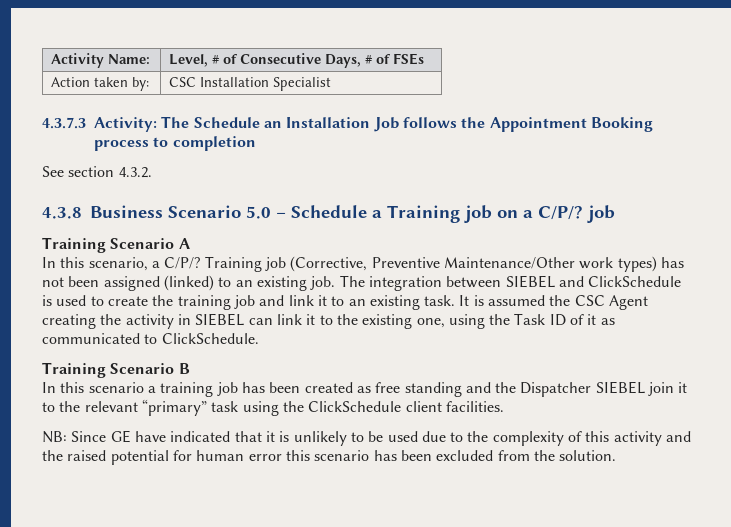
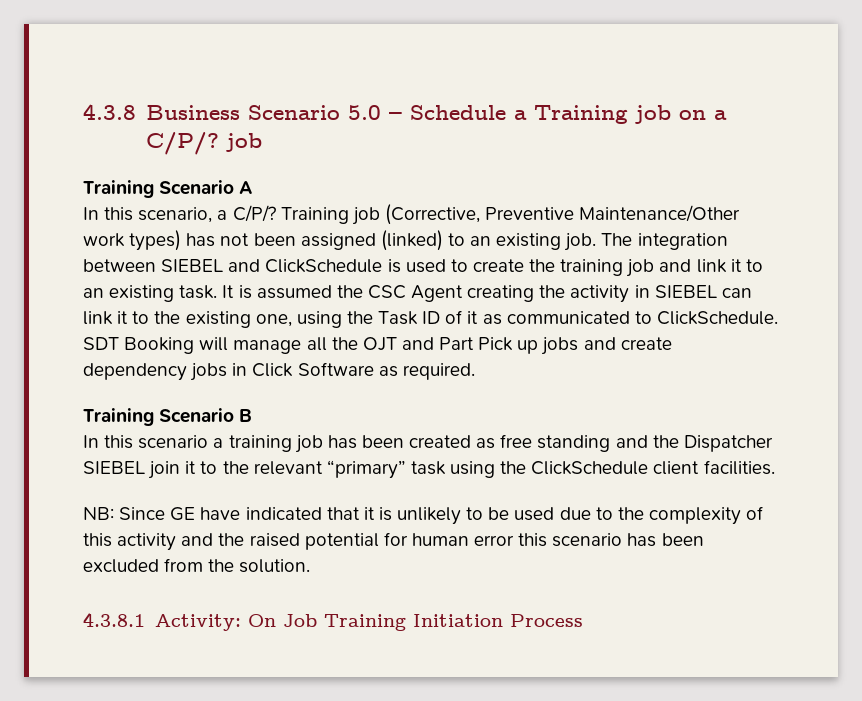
- Activity Name: | Level, # of Consecutive Days, # of FSEs
- Action taken by: | CSC Installation Specialist
- 4.3.7.3 Activity: The Schedule an Installation Job follows the Appointment Booking process to completion
- See section 4.3.2.
+ SDT Booking will manage all the OJT and Part Pick up jobs and create dependency jobs in Click Software as required.
+ 4.3.8.1 Activity: On Job Training Initiation Process

